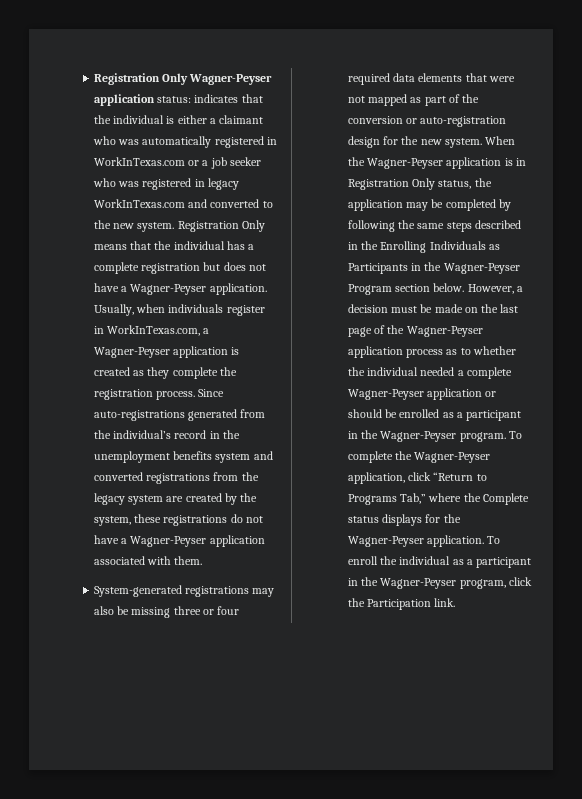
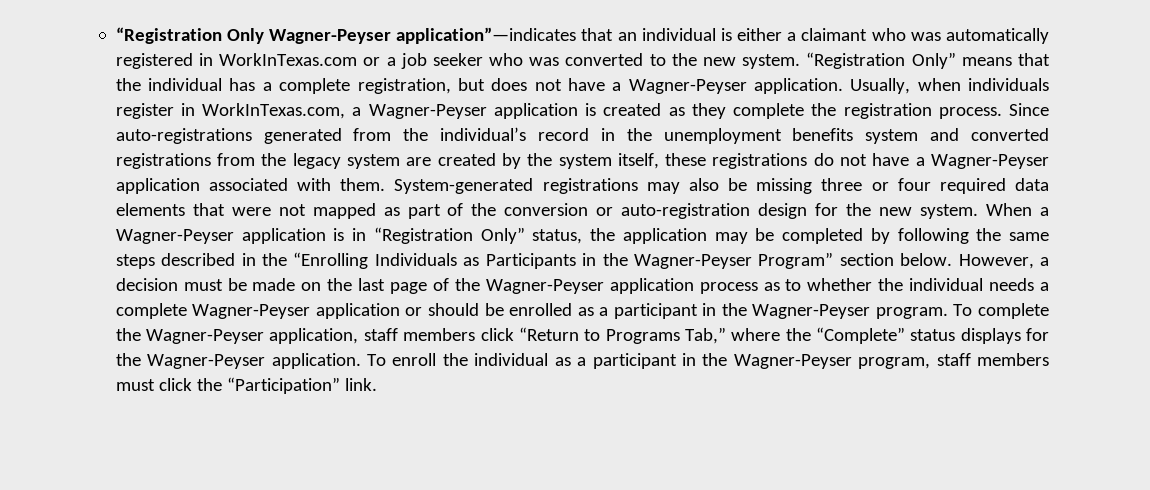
- Registration Only Wagner-Peyser application status: indicates that the individual is either a claimant who was automatically registered in WorkInTexas.com or a job seeker who was registered in legacy WorkInTexas.com and converted to the new system.
+ “Registration Only Wagner-Peyser application”—indicates that an individual is either a claimant who was automatically registered in WorkInTexas.com or a job seeker who was converted to the new system.
- Registration Only means that the individual has a complete registration but does not have a Wagner-Peyser application.
+ “Registration Only” means that the individual has a complete registration, but does not have a Wagner-Peyser application.
- Since auto-registrations generated from the individual’s record in the unemployment benefits system and converted registrations from the legacy system are created by the system, these registrations do not have a Wagner-Peyser application associated with them.
- System-generated registrations may also be missing three or four required data elements that were not mapped as part of the conversion or auto-registration design for the new system.
+ Since auto-registrations generated from the individual’s record in the unemployment benefits system and converted registrations from the legacy system are created by the system itself, these registrations do not have a Wagner-Peyser application associated with them. System-generated registrations may also be missing three or four required data elements that were not mapped as part of the conversion or auto-registration design for the new system.
- When the Wagner-Peyser application is in Registration Only status, the application may be completed by following the same steps described in the Enrolling Individuals as Participants in the Wagner-Peyser Program section below.
+ When a Wagner-Peyser application is in “Registration Only” status, the application may be completed by following the same steps described in the “Enrolling Individuals as Participants in the Wagner-Peyser Program” section below.
- However, a decision must be made on the last page of the Wagner-Peyser application process as to whether the individual needed a complete Wagner-Peyser application or should be enrolled as a participant in the Wagner-Peyser program.
+ However, a decision must be made on the last page of the Wagner-Peyser application process as to whether the individual needs a complete Wagner-Peyser application or should be enrolled as a participant in the Wagner-Peyser program.
- To complete the Wagner-Peyser application, click “Return to Programs Tab,” where the Complete status displays for the Wagner-Peyser application.
+ To complete the Wagner-Peyser application, staff members click “Return to Programs Tab,” where the “Complete” status displays for the Wagner-Peyser application.
- To enroll the individual as a participant in the Wagner-Peyser program, click the Participation link.
+ To enroll the individual as a participant in the Wagner-Peyser program, staff members must click the “Participation” link.

